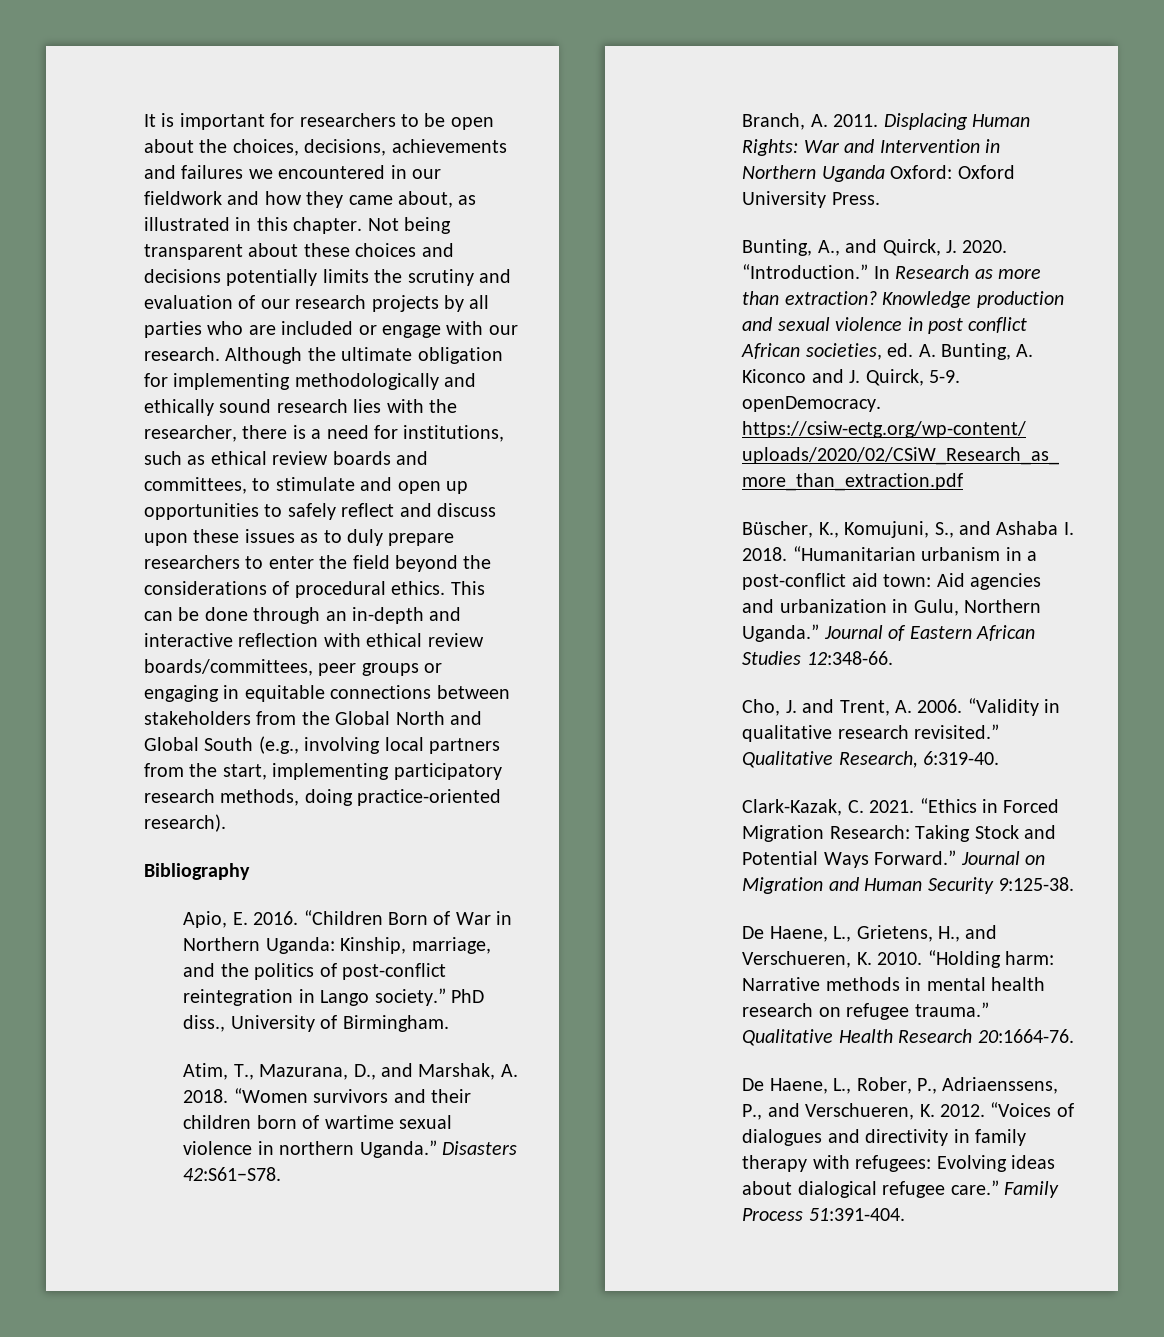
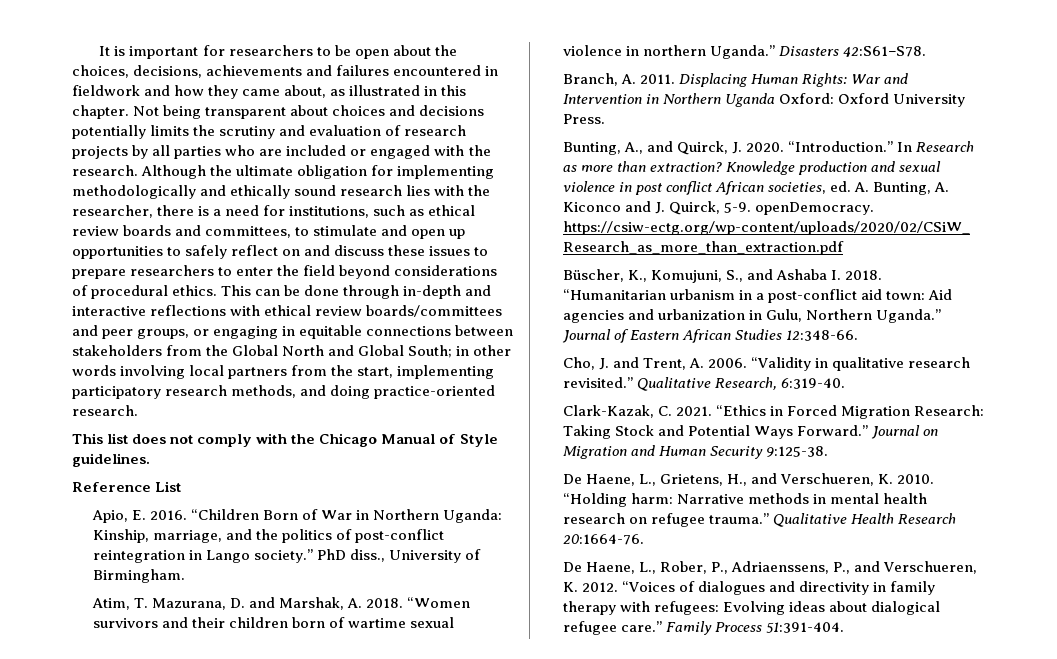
- It is important for researchers to be open about the choices, decisions, achievements and failures we encountered in our fieldwork and how they came about, as illustrated in this chapter.
+ It is important for researchers to be open about the choices, decisions, achievements and failures encountered in fieldwork and how they came about, as illustrated in this chapter.
- Not being transparent about these choices and decisions potentially limits the scrutiny and evaluation of our research projects by all parties who are included or engage with our research.
+ Not being transparent about choices and decisions potentially limits the scrutiny and evaluation of research projects by all parties who are included or engaged with the research.
- Although the ultimate obligation for implementing methodologically and ethically sound research lies with the researcher, there is a need for institutions, such as ethical review boards and committees, to stimulate and open up opportunities to safely reflect and discuss upon these issues as to duly prepare researchers to enter the field beyond the considerations of procedural ethics.
+ Although the ultimate obligation for implementing methodologically and ethically sound research lies with the researcher, there is a need for institutions, such as ethical review boards and committees, to stimulate and open up opportunities to safely reflect on and discuss these issues to prepare researchers to enter the field beyond considerations of procedural ethics.
- This can be done through an in-depth and interactive reflection with ethical review boards/committees, peer groups or engaging in equitable connections between stakeholders from the Global North and Global South (e.g., involving local partners from the start, implementing participatory research methods, doing practice-oriented research).
- Bibliography
+ This can be done through in-depth and interactive reflections with ethical review boards/committees and peer groups, or engaging in equitable connections between stakeholders from the Global North and Global South; in other words involving local partners from the start, implementing participatory research methods, and doing practice-oriented research.
+ This list does not comply with the Chicago Manual of Style guidelines.
+ Reference List
- Atim, T., Mazurana, D., and Marshak, A. 2018.
+ Atim, T. Mazurana, D. and Marshak, A. 2018.

